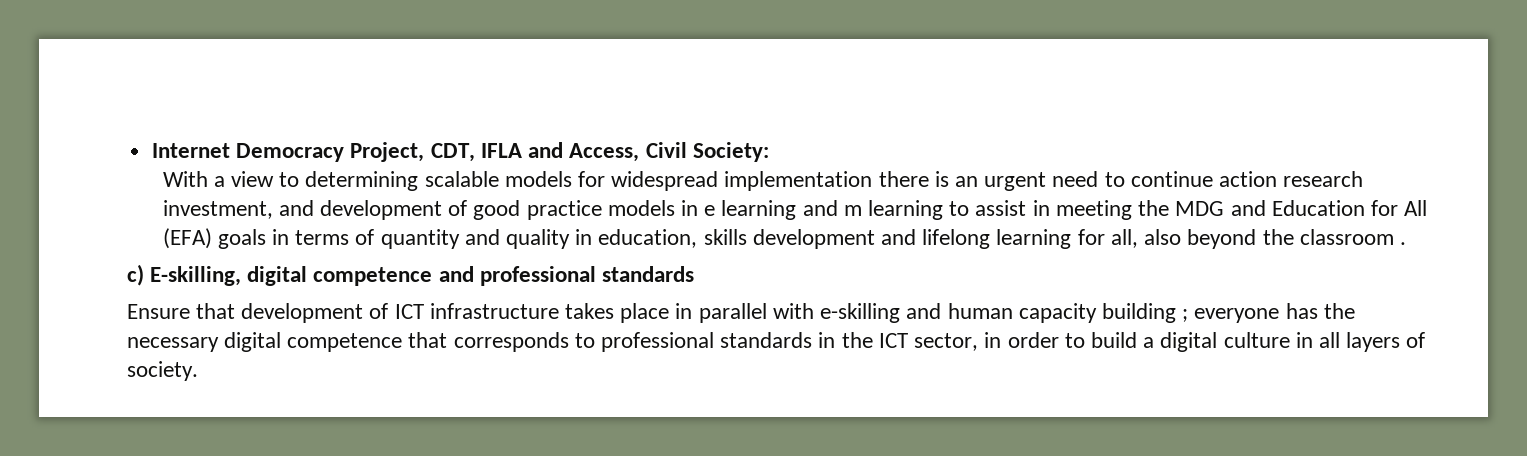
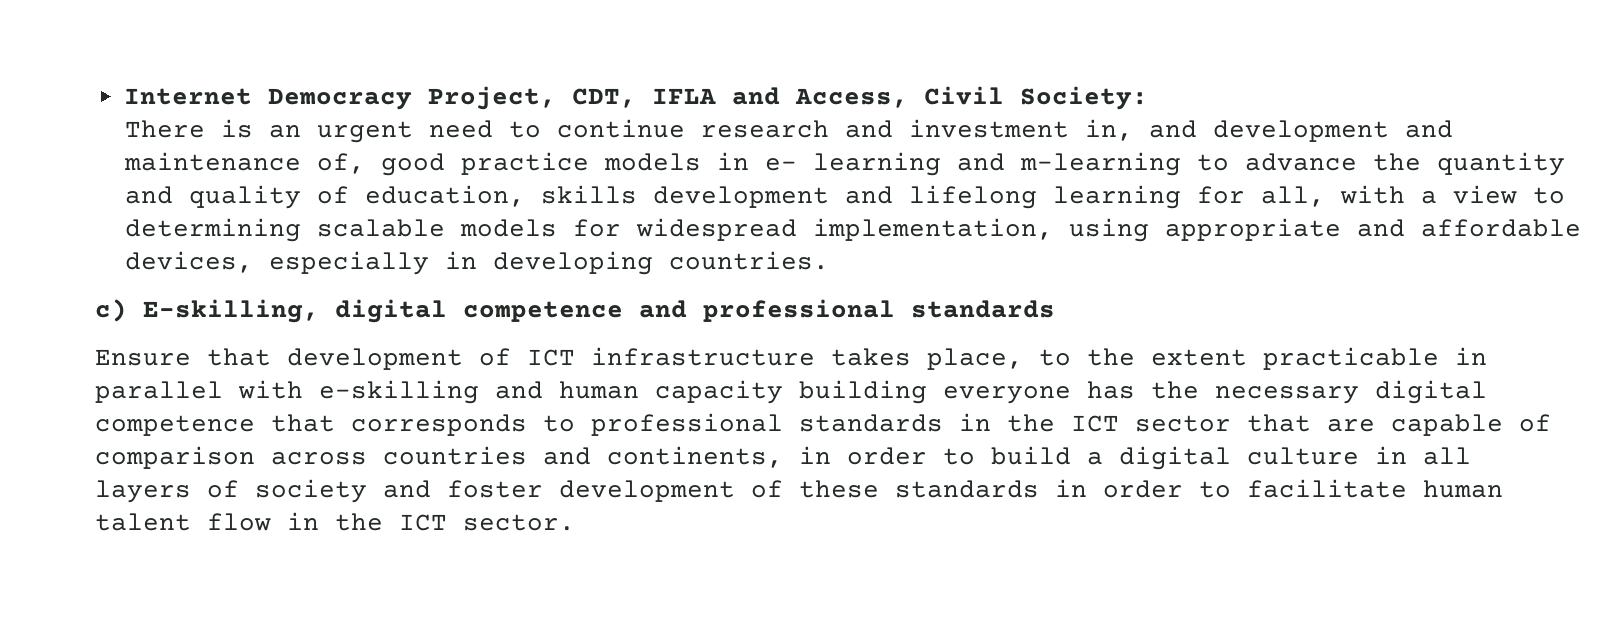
- With a view to determining scalable models for widespread implementation there is an urgent need to continue action research investment, and development of good practice models in e learning and m learning to assist in meeting the MDG and Education for All (EFA) goals in terms of quantity and quality in education, skills development and lifelong learning for all, also beyond the classroom .
+ There is an urgent need to continue research and investment in, and development and maintenance of, good practice models in e- learning and m-learning to advance the quantity and quality of education, skills development and lifelong learning for all, with a view to determining scalable models for widespread implementation, using appropriate and affordable devices, especially in developing countries.
- Ensure that development of ICT infrastructure takes place in parallel with e-skilling and human capacity building ; everyone has the necessary digital competence that corresponds to professional standards in the ICT sector, in order to build a digital culture in all layers of society.
+ Ensure that development of ICT infrastructure takes place, to the extent practicable in parallel with e-skilling and human capacity building everyone has the necessary digital competence that corresponds to professional standards in the ICT sector that are capable of comparison across countries and continents, in order to build a digital culture in all layers of society and foster development of these standards in order to facilitate human talent flow in the ICT sector.

